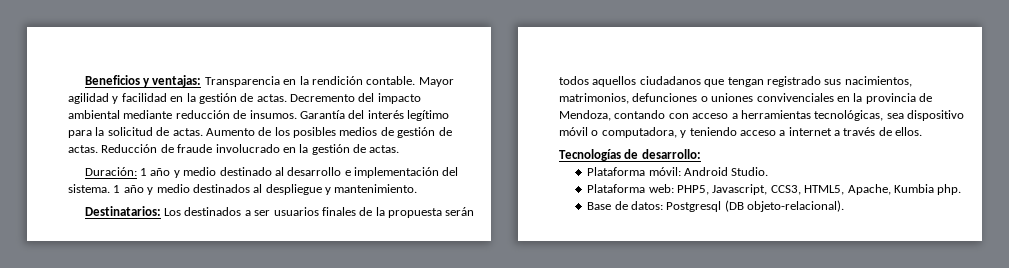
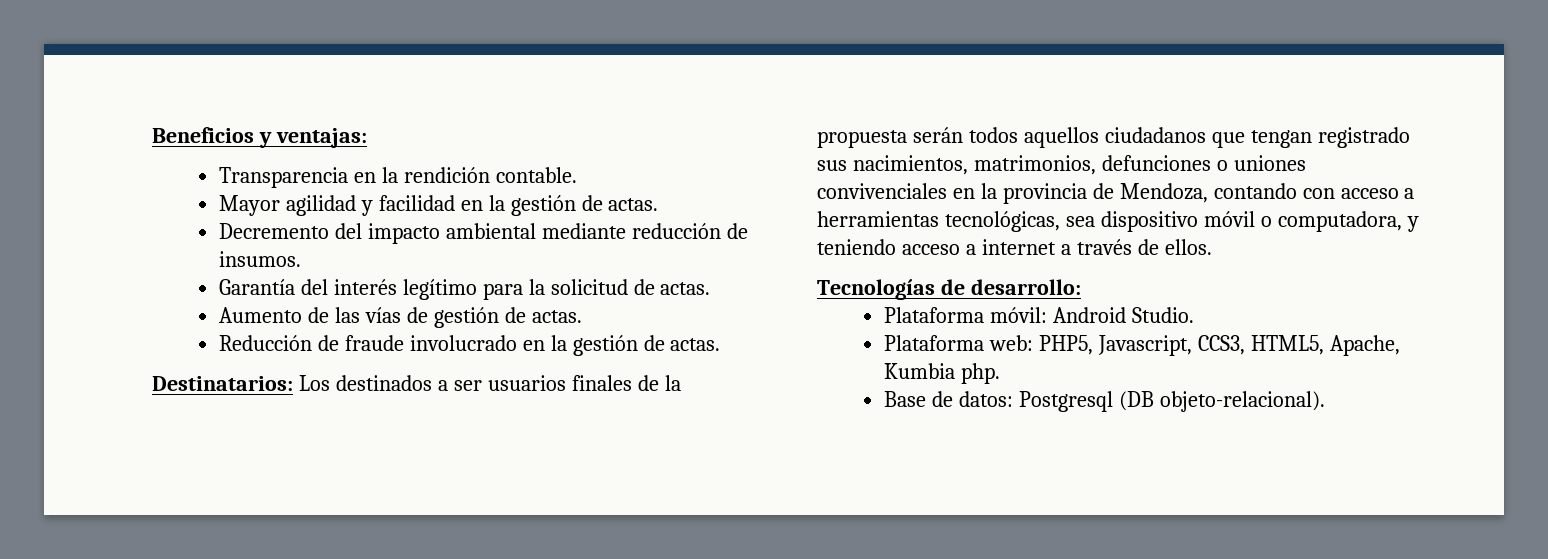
- Beneficios y ventajas: Transparencia en la rendición contable. Mayor agilidad y facilidad en la gestión de actas. Decremento del impacto ambiental mediante reducción de insumos. Garantía del interés legítimo para la solicitud de actas. Aumento de los posibles medios de gestión de actas. Reducción de fraude involucrado en la gestión de actas.
+ Beneficios y ventajas:
+ Transparencia en la rendición contable.
+ Mayor agilidad y facilidad en la gestión de actas.
+ Decremento del impacto ambiental mediante reducción de insumos.
+ Garantía del interés legítimo para la solicitud de actas.
+ Aumento de las vías de gestión de actas.
+ Reducción de fraude involucrado en la gestión de actas.
- Duración: 1 año y medio destinado al desarrollo e implementación del sistema. 1 año y medio destinados al despliegue y mantenimiento.

